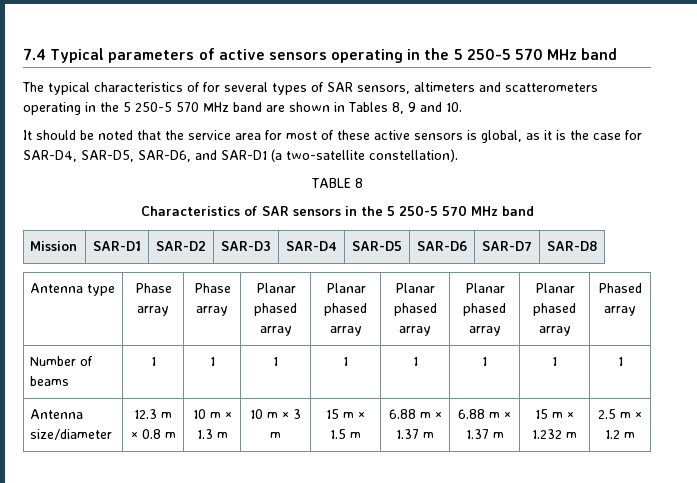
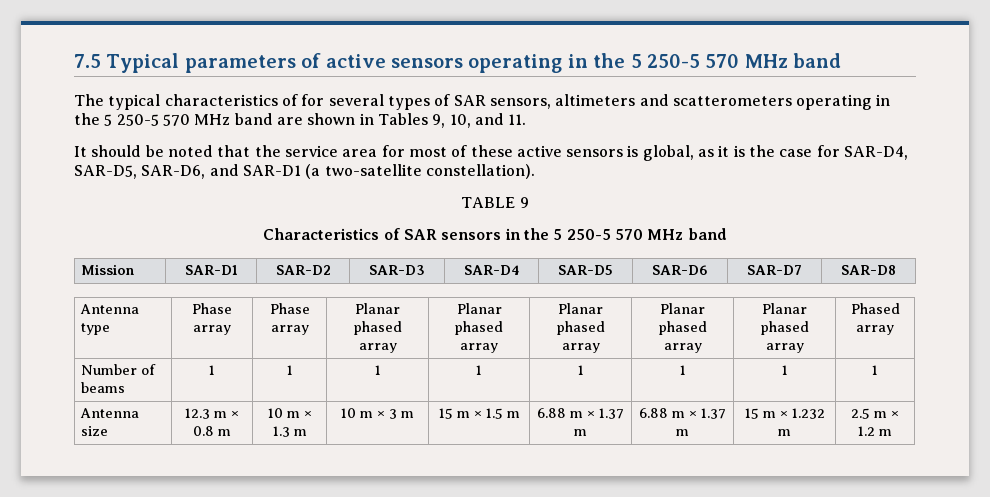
- 7.4 Typical parameters of active sensors operating in the 5 250-5 570 MHz band
+ 7.5 Typical parameters of active sensors operating in the 5 250-5 570 MHz band
- The typical characteristics of for several types of SAR sensors, altimeters and scatterometers operating in the 5 250-5 570 MHz band are shown in Tables 8, 9 and 10.
+ The typical characteristics of for several types of SAR sensors, altimeters and scatterometers operating in the 5 250-5 570 MHz band are shown in Tables 9, 10, and 11.
- TABLE 8
+ TABLE 9
- Antenna size/diameter
+ Antenna size

